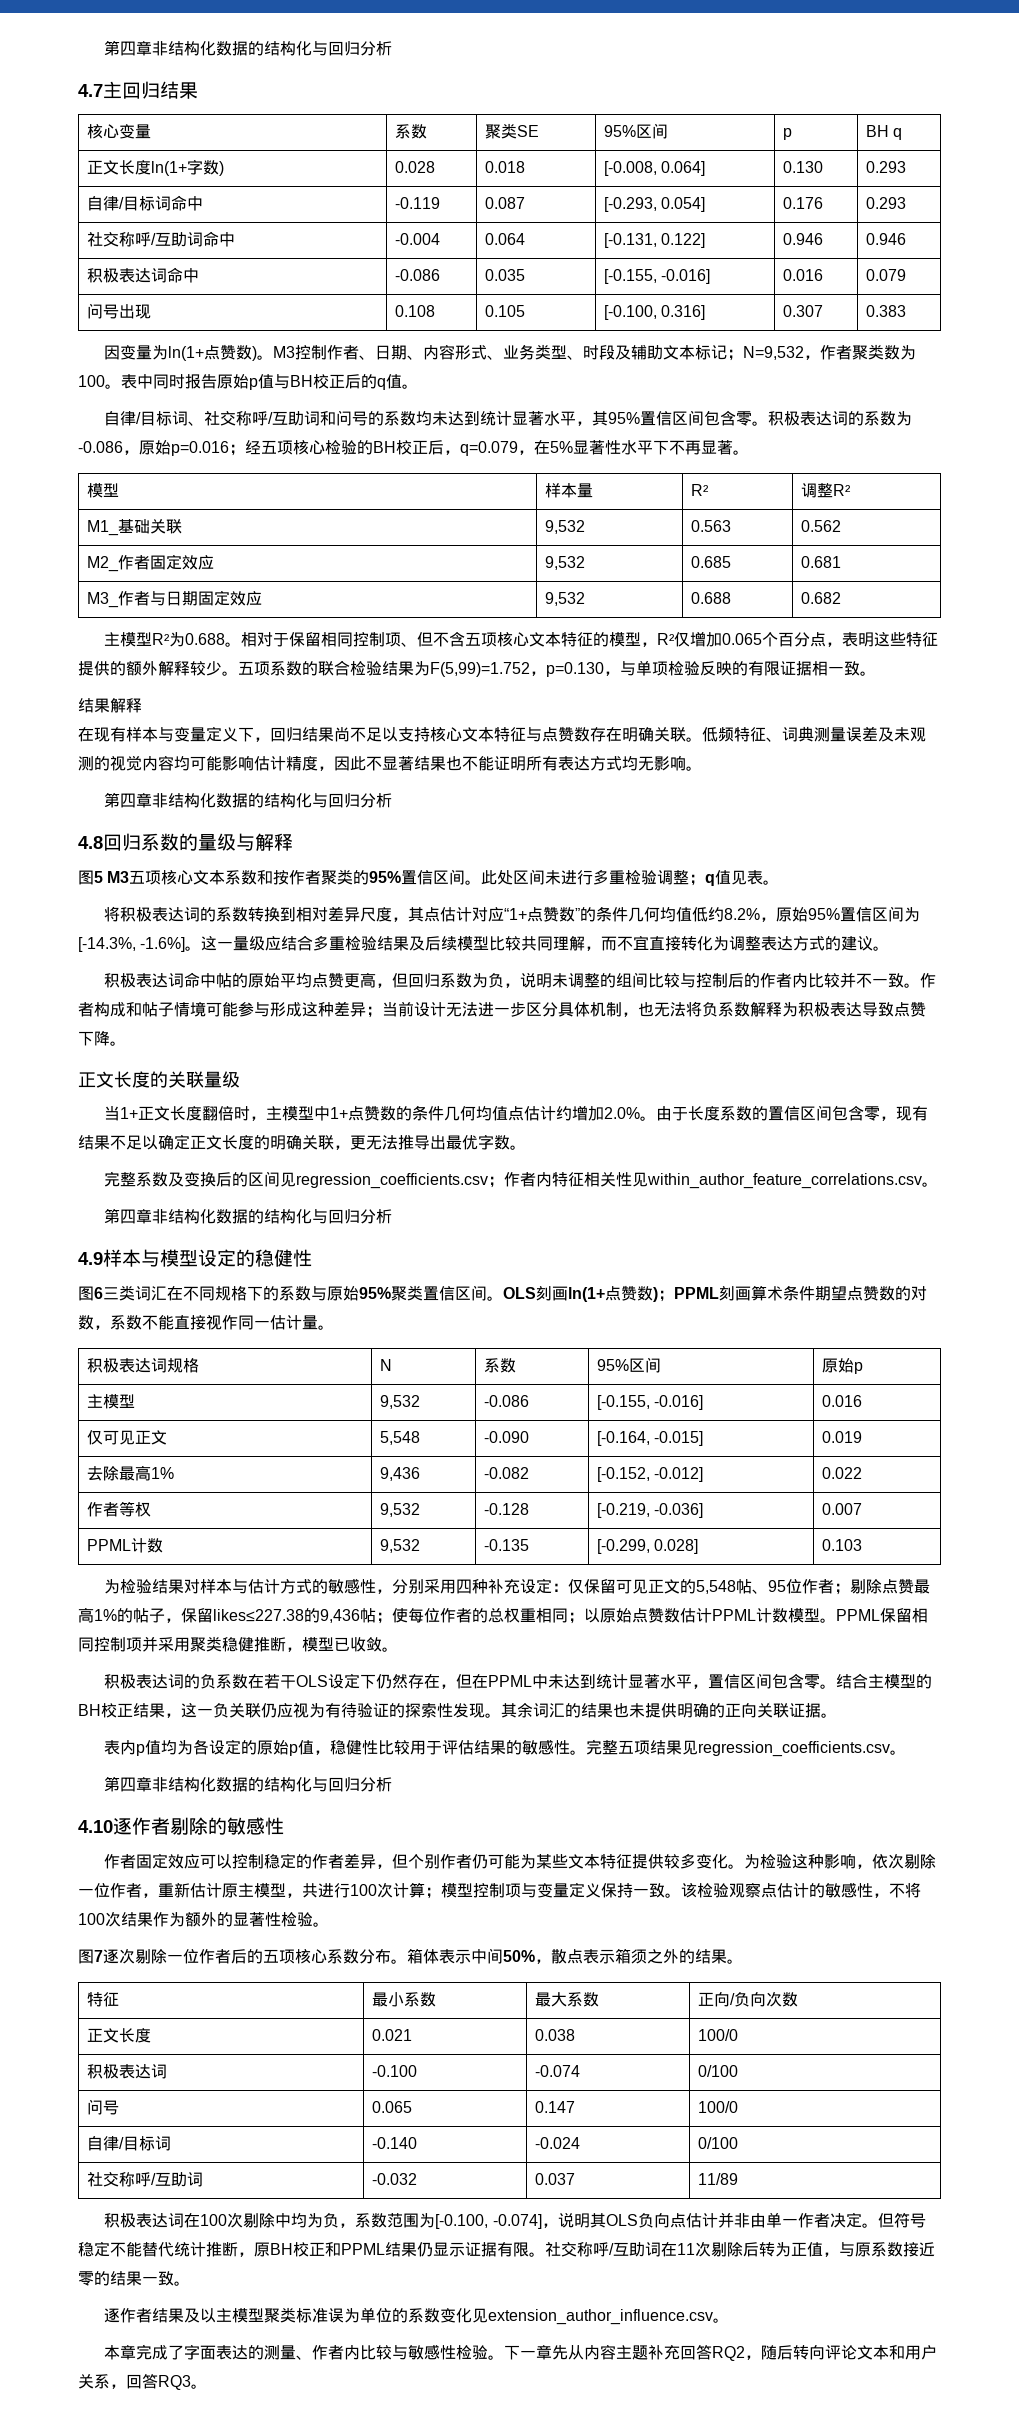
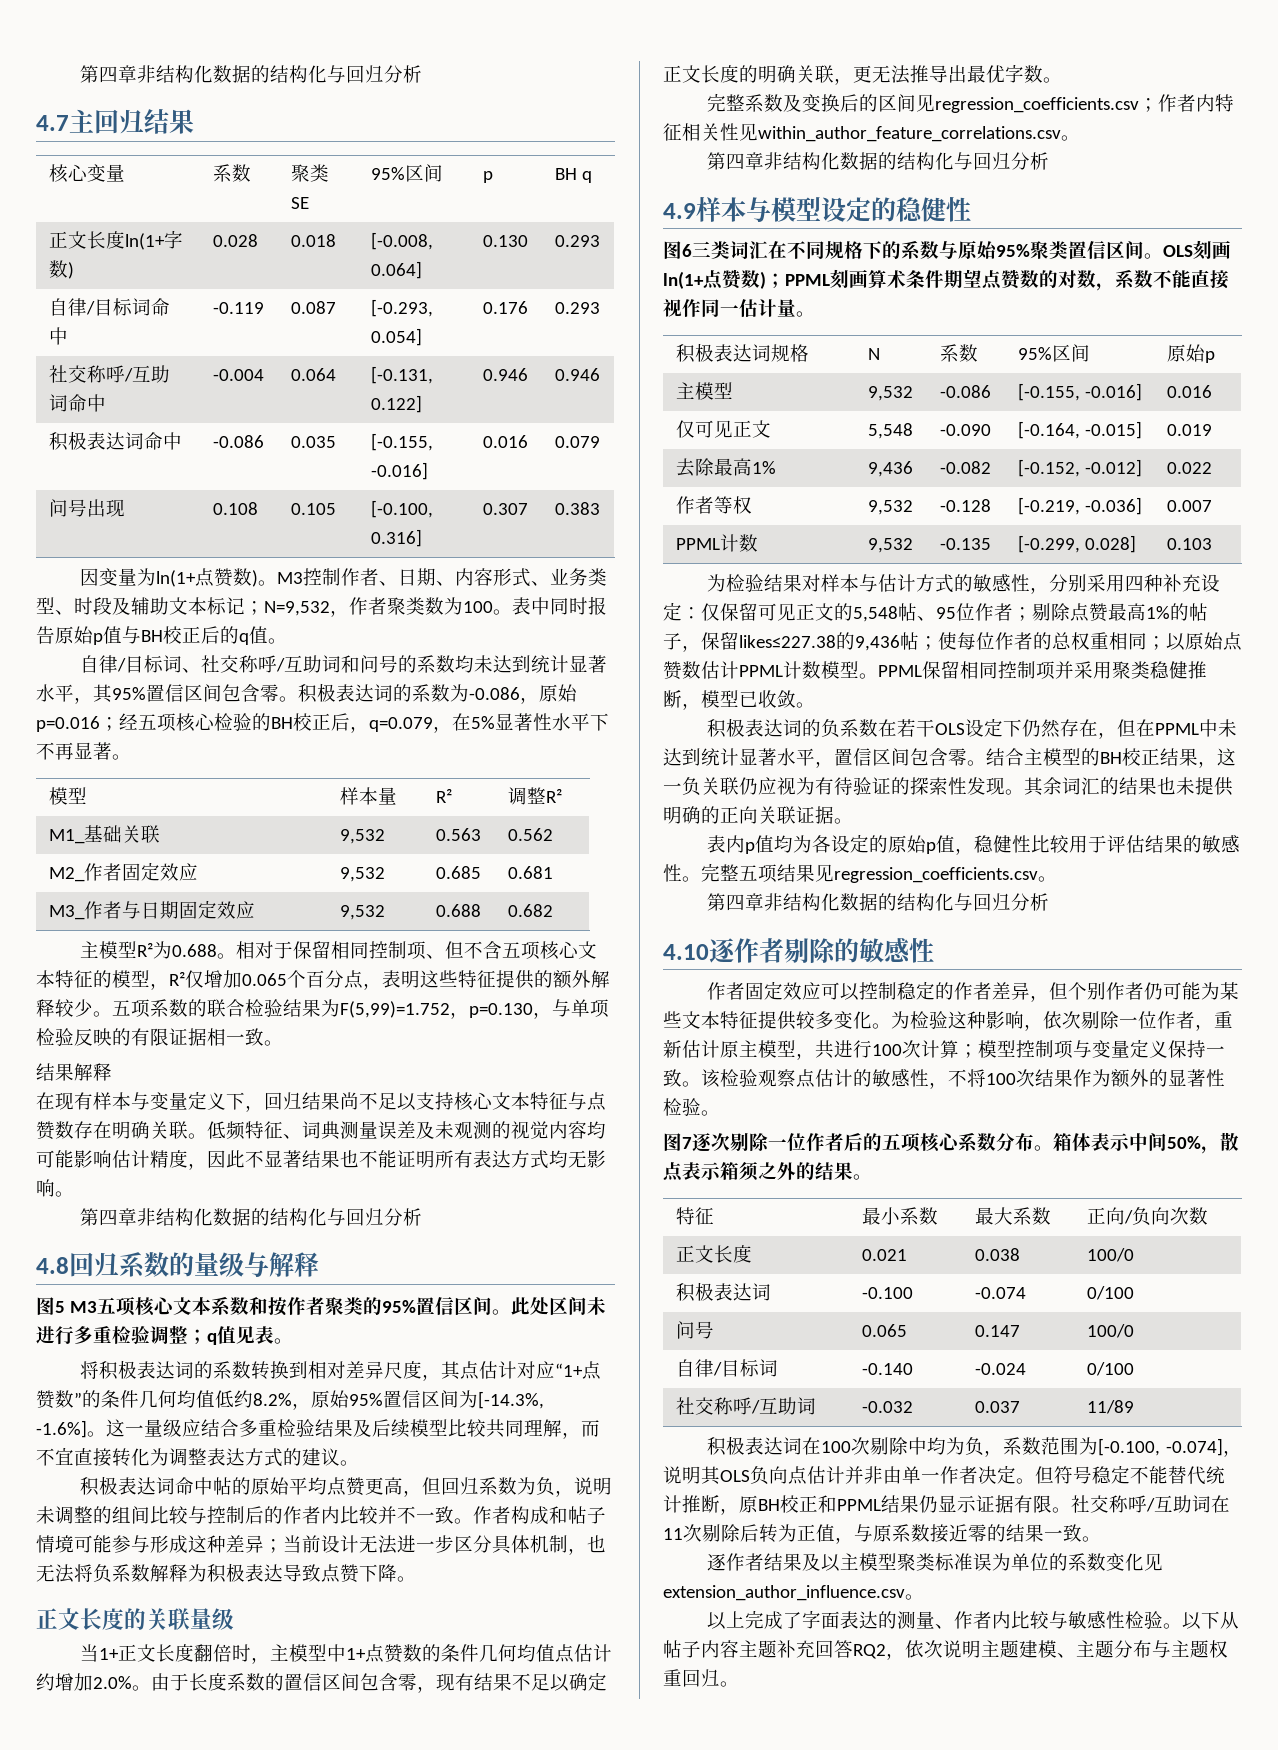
- 本章完成了字面表达的测量、作者内比较与敏感性检验。
+ 以上完成了字面表达的测量、作者内比较与敏感性检验。
- 下一章先从内容主题补充回答RQ2，随后转向评论文本和用户关系，回答RQ3。
+ 以下从帖子内容主题补充回答RQ2，依次说明主题建模、主题分布与主题权重回归。

